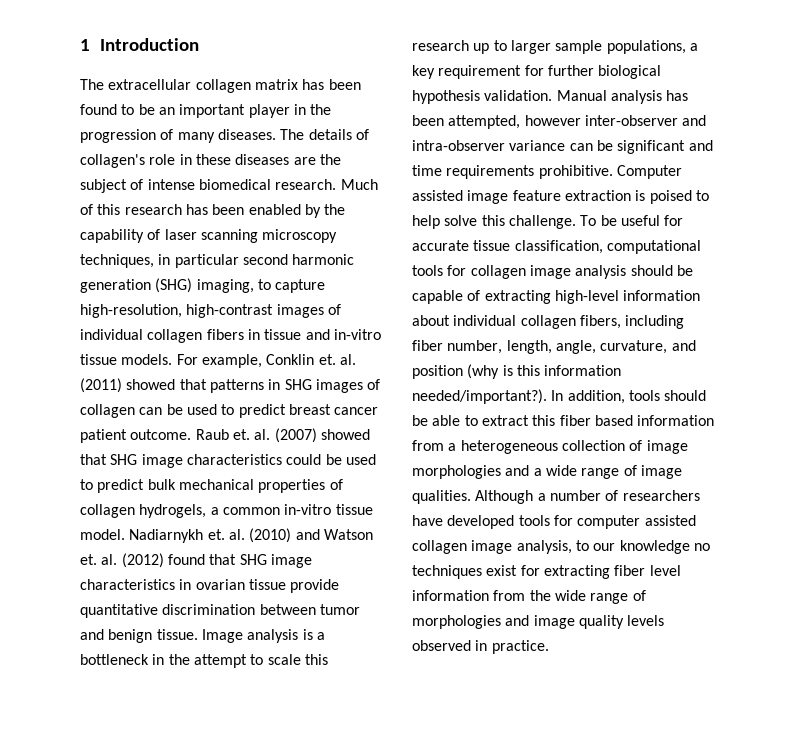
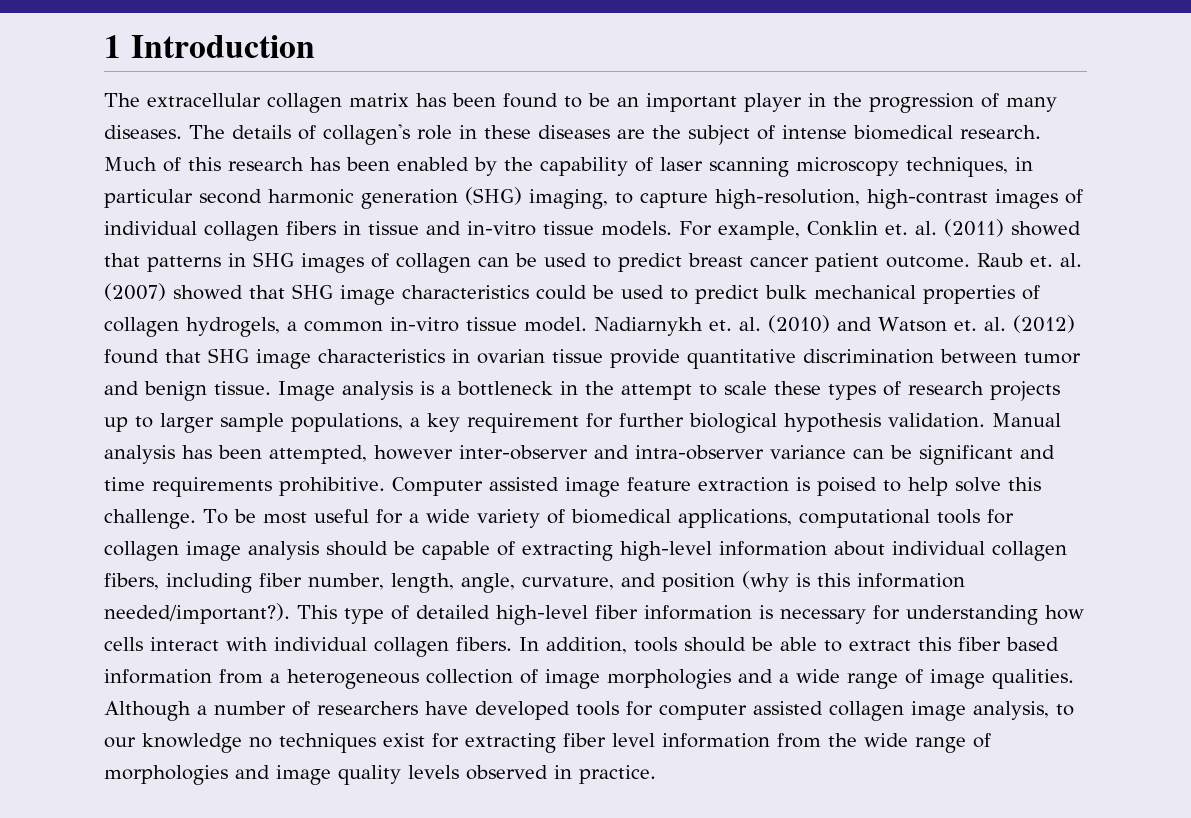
- Image analysis is a bottleneck in the attempt to scale this research up to larger sample populations, a key requirement for further biological hypothesis validation.
+ Image analysis is a bottleneck in the attempt to scale these types of research projects up to larger sample populations, a key requirement for further biological hypothesis validation.
- To be useful for accurate tissue classification, computational tools for collagen image analysis should be capable of extracting high-level information about individual collagen fibers, including fiber number, length, angle, curvature, and position (why is this information needed/important?).
+ To be most useful for a wide variety of biomedical applications, computational tools for collagen image analysis should be capable of extracting high-level information about individual collagen fibers, including fiber number, length, angle, curvature, and position (why is this information needed/important?).
+ This type of detailed high-level fiber information is necessary for understanding how cells interact with individual collagen fibers.

